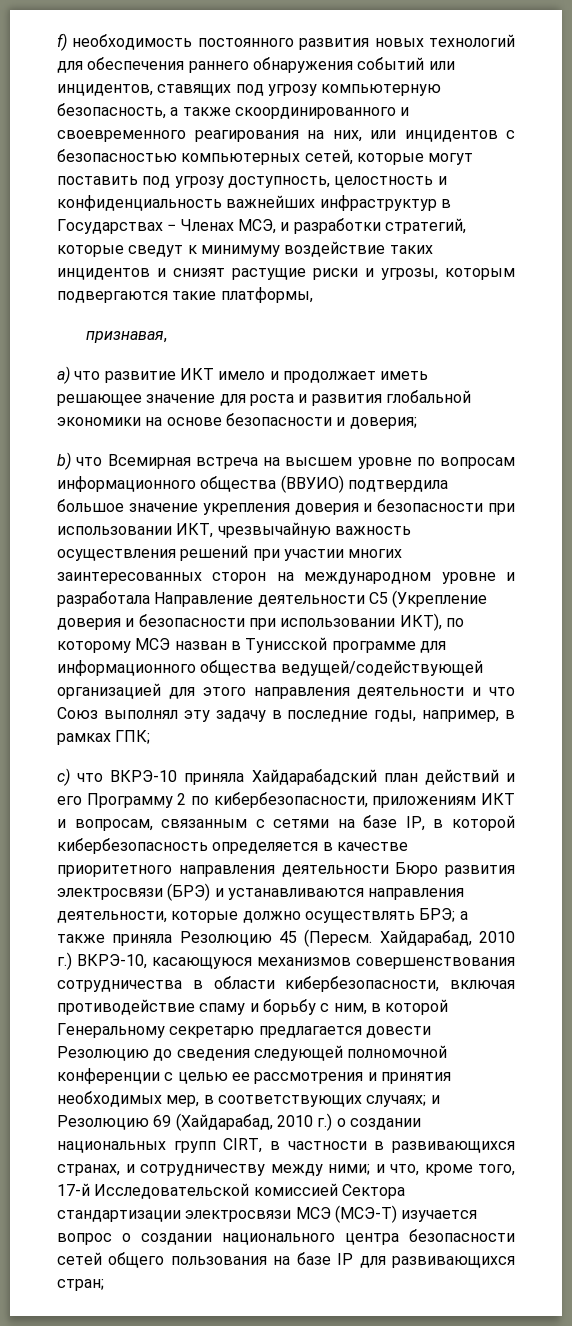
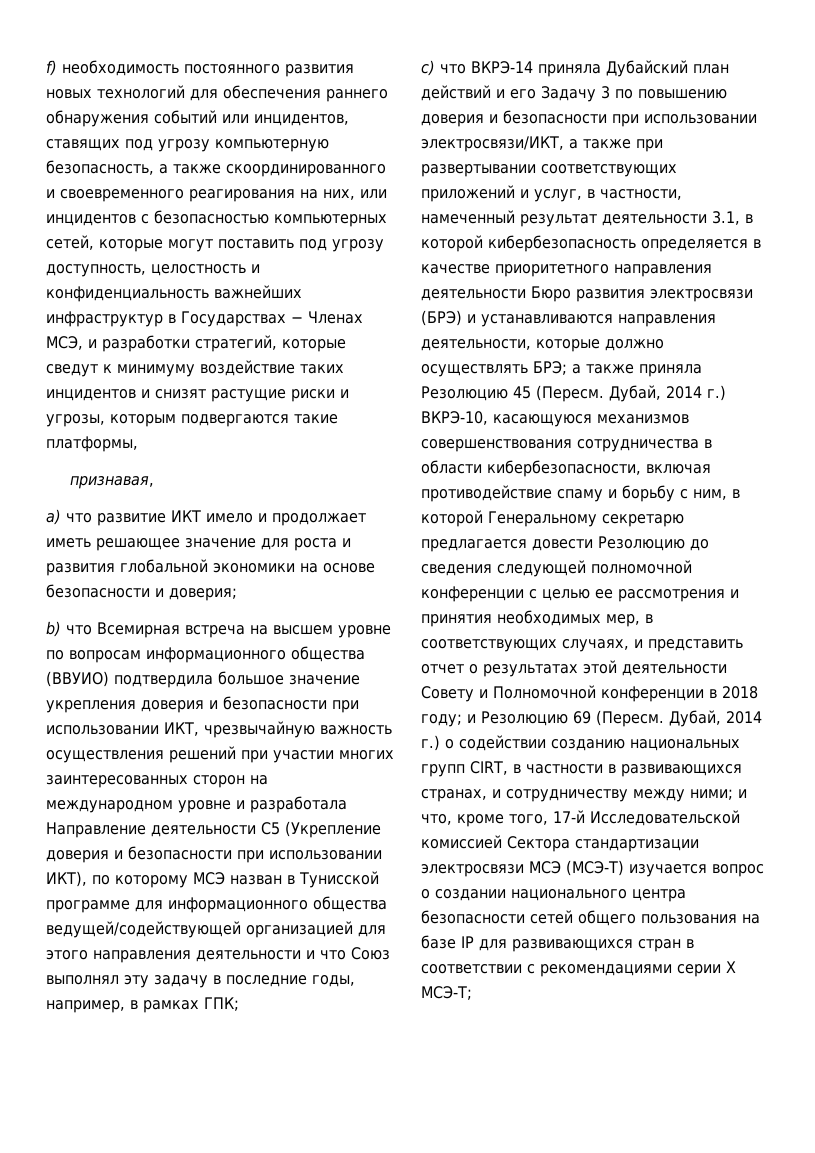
- c) что ВКРЭ-10 приняла Хайдарабадский план действий и его Программу 2 по кибербезопасности, приложениям ИКТ и вопросам, связанным с сетями на базе IP, в которой кибербезопасность определяется в качестве приоритетного направления деятельности Бюро развития электросвязи (БРЭ) и устанавливаются направления деятельности, которые должно осуществлять БРЭ; а также приняла Резолюцию 45 (Пересм.
+ c) что ВКРЭ-14 приняла Дубайский план действий и его Задачу 3 по повышению доверия и безопасности при использовании электросвязи/ИКТ, а также при развертывании соответствующих приложений и услуг, в частности, намеченный результат деятельности 3.1, в которой кибербезопасность определяется в качестве приоритетного направления деятельности Бюро развития электросвязи (БРЭ) и устанавливаются направления деятельности, которые должно осуществлять БРЭ; а также приняла Резолюцию 45 (Пересм.
- Хайдарабад, 2010 г.) ВКРЭ-10, касающуюся механизмов совершенствования сотрудничества в области кибербезопасности, включая противодействие спаму и борьбу с ним, в которой Генеральному секретарю предлагается довести Резолюцию до сведения следующей полномочной конференции с целью ее рассмотрения и принятия необходимых мер, в соответствующих случаях; и Резолюцию 69 (Хайдарабад, 2010 г.) о создании национальных групп CIRT, в частности в развивающихся странах, и сотрудничеству между ними;
+ Дубай, 2014 г.) ВКРЭ-10, касающуюся механизмов совершенствования сотрудничества в области кибербезопасности, включая противодействие спаму и борьбу с ним, в которой Генеральному секретарю предлагается довести Резолюцию до сведения следующей полномочной конференции с целью ее рассмотрения и принятия необходимых мер, в соответствующих случаях, и представить отчет о результатах этой деятельности Совету и Полномочной конференции в 2018 году; и Резолюцию 69 (Пересм. Дубай, 2014 г.) о содействии созданию национальных групп CIRT, в частности в развивающихся странах, и сотрудничеству между ними;
- и что, кроме того, 17-й Исследовательской комиссией Сектора стандартизации электросвязи МСЭ (МСЭ-Т) изучается вопрос о создании национального центра безопасности сетей общего пользования на базе IP для развивающихся стран;
+ и что, кроме того, 17-й Исследовательской комиссией Сектора стандартизации электросвязи МСЭ (МСЭ-Т) изучается вопрос о создании национального центра безопасности сетей общего пользования на базе IP для развивающихся стран в соответствии с рекомендациями серии Х МСЭ-Т;

